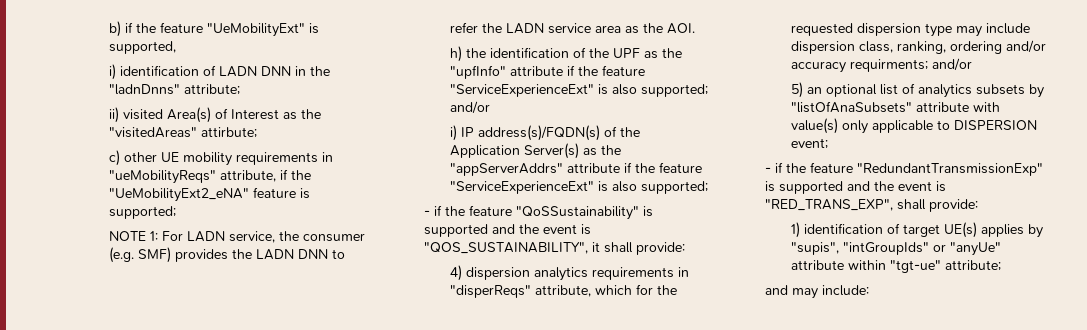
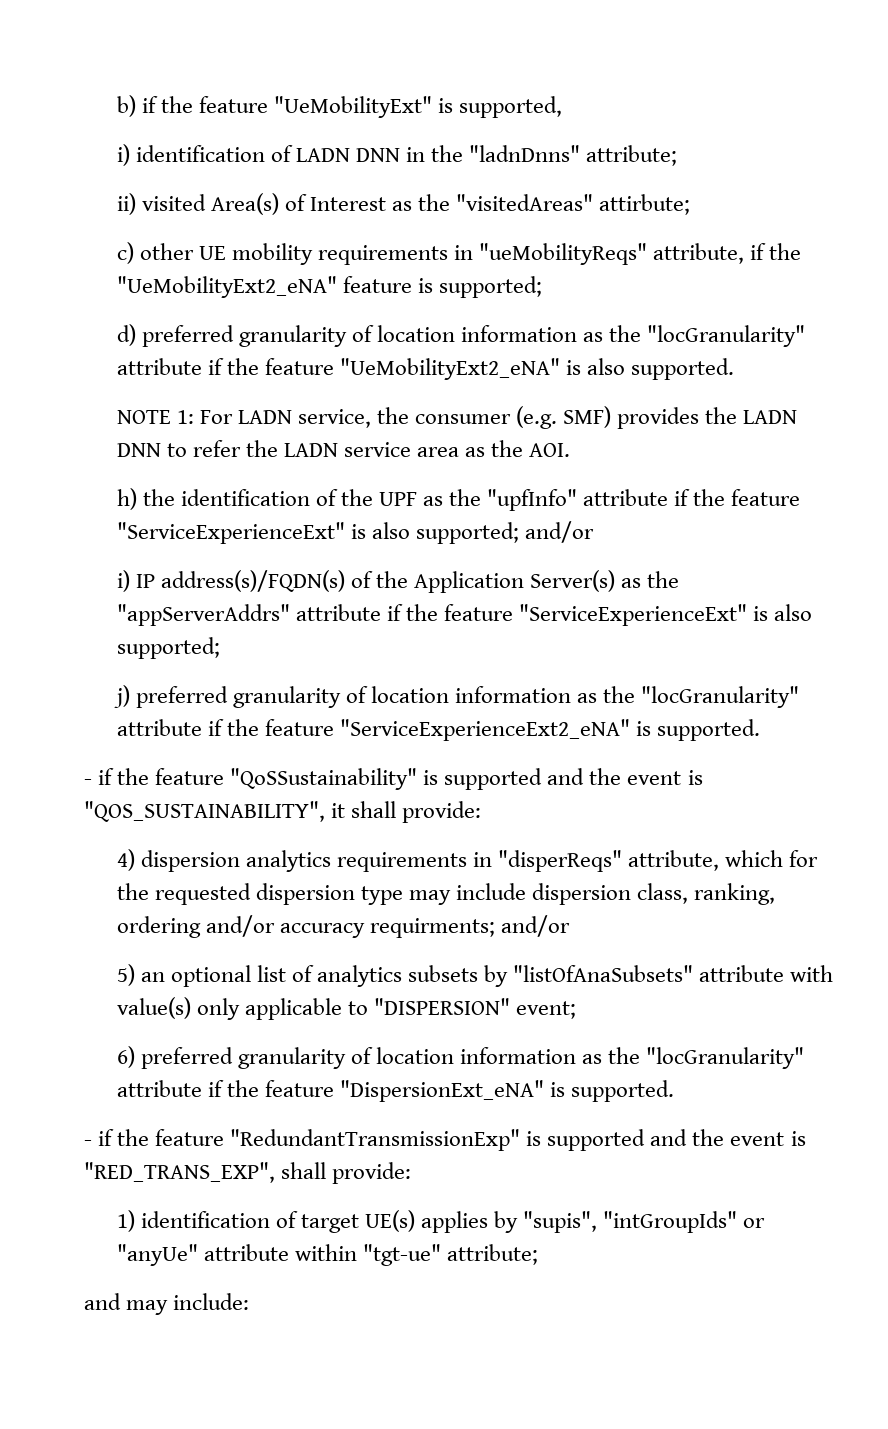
+ d) preferred granularity of location information as the "locGranularity" attribute if the feature "UeMobilityExt2_eNA" is also supported.
+ j) preferred granularity of location information as the "locGranularity" attribute if the feature "ServiceExperienceExt2_eNA" is supported.
- 5) an optional list of analytics subsets by "listOfAnaSubsets" attribute with value(s) only applicable to DISPERSION event;
+ 5) an optional list of analytics subsets by "listOfAnaSubsets" attribute with value(s) only applicable to "DISPERSION" event;
+ 6) preferred granularity of location information as the "locGranularity" attribute if the feature "DispersionExt_eNA" is supported.

